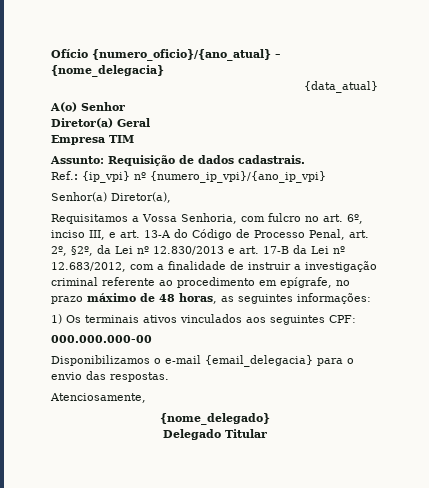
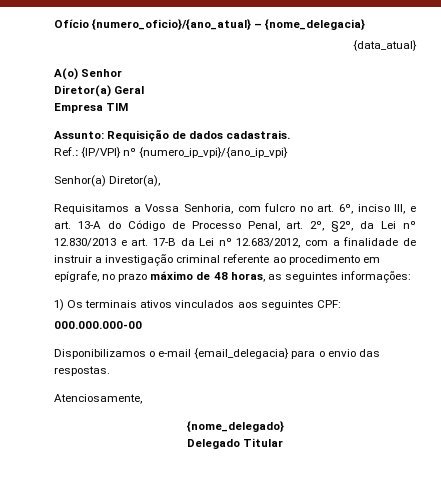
- Ref.: {ip_vpi} nº {numero_ip_vpi}/{ano_ip_vpi}
+ Ref.: {IP/VPI} nº {numero_ip_vpi}/{ano_ip_vpi}

